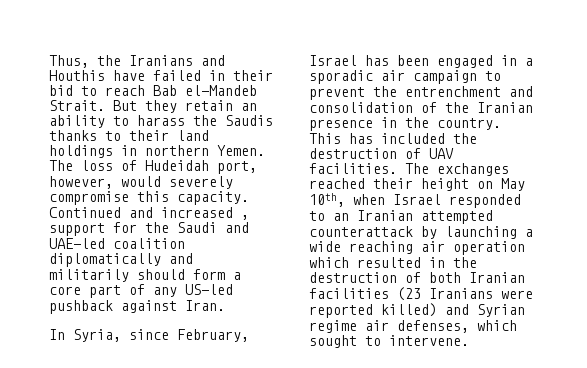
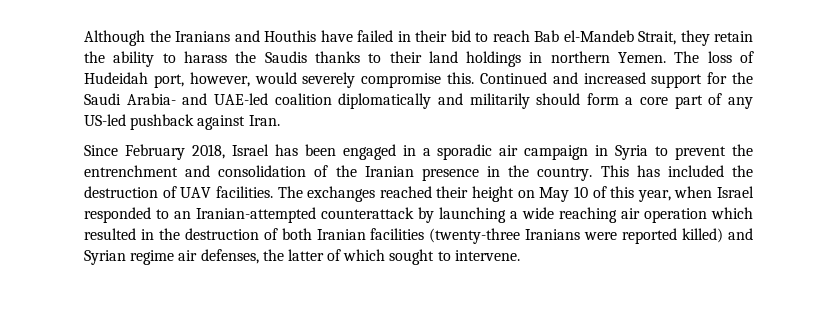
- Thus, the Iranians and Houthis have failed in their bid to reach Bab el-Mandeb Strait. But they retain an ability to harass the Saudis thanks to their land holdings in northern Yemen.
+ Although the Iranians and Houthis have failed in their bid to reach Bab el-Mandeb Strait, they retain the ability to harass the Saudis thanks to their land holdings in northern Yemen.
- The loss of Hudeidah port, however, would severely compromise this capacity.
+ The loss of Hudeidah port, however, would severely compromise this.
- Continued and increased , support for the Saudi and UAE-led coalition diplomatically and militarily should form a core part of any US-led pushback against Iran.
+ Continued and increased support for the Saudi Arabia- and UAE-led coalition diplomatically and militarily should form a core part of any US-led pushback against Iran.
- In Syria, since February, Israel has been engaged in a sporadic air campaign to prevent the entrenchment and consolidation of the Iranian presence in the country.
+ Since February 2018, Israel has been engaged in a sporadic air campaign in Syria to prevent the entrenchment and consolidation of the Iranian presence in the country.
- The exchanges reached their height on May 10th, when Israel responded to an Iranian attempted counterattack by launching a wide reaching air operation which resulted in the destruction of both Iranian facilities (23 Iranians were reported killed) and Syrian regime air defenses, which sought to intervene.
+ The exchanges reached their height on May 10 of this year, when Israel responded to an Iranian-attempted counterattack by launching a wide reaching air operation which resulted in the destruction of both Iranian facilities (twenty-three Iranians were reported killed) and Syrian regime air defenses, the latter of which sought to intervene.

